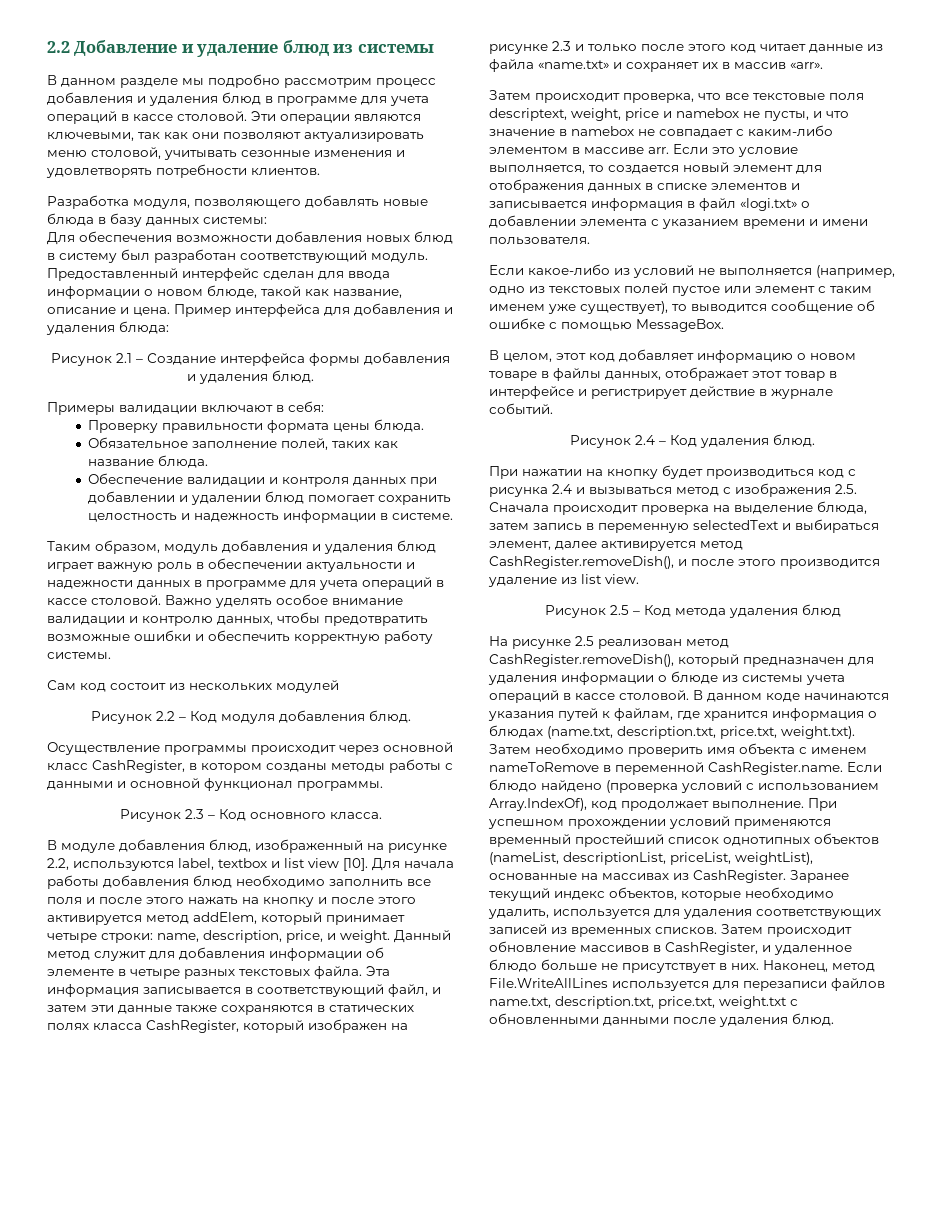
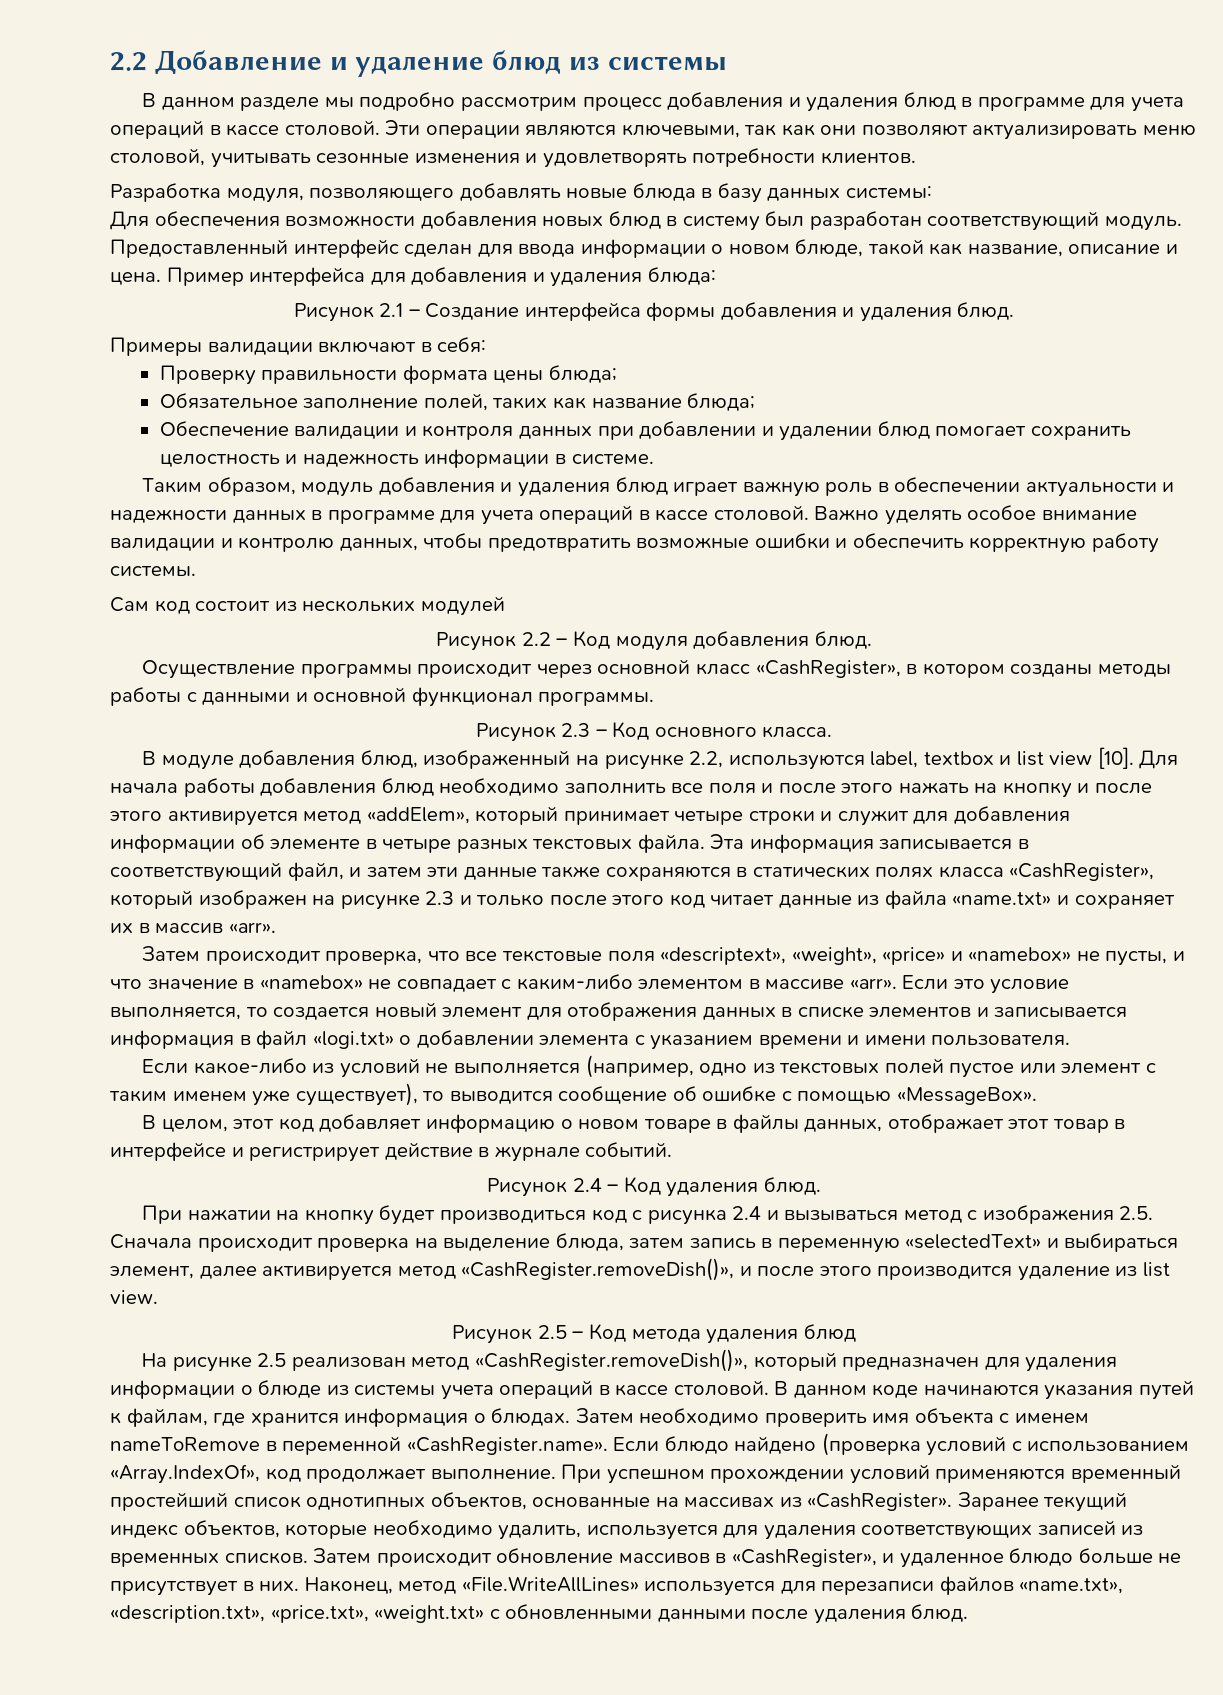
- Проверку правильности формата цены блюда.
+ Проверку правильности формата цены блюда;
- Обязательное заполнение полей, таких как название блюда.
+ Обязательное заполнение полей, таких как название блюда;
- Осуществление программы происходит через основной класс CashRegister, в котором созданы методы работы с данными и основной функционал программы.
+ Осуществление программы происходит через основной класс «CashRegister», в котором созданы методы работы с данными и основной функционал программы.
- Для начала работы добавления блюд необходимо заполнить все поля и после этого нажать на кнопку и после этого активируется метод addElem, который принимает четыре строки: name, description, price, и weight. Данный метод служит для добавления информации об элементе в четыре разных текстовых файла.
+ Для начала работы добавления блюд необходимо заполнить все поля и после этого нажать на кнопку и после этого активируется метод «addElem», который принимает четыре строки и служит для добавления информации об элементе в четыре разных текстовых файла.
- Эта информация записывается в соответствующий файл, и затем эти данные также сохраняются в статических полях класса CashRegister, который изображен на рисунке 2.3 и только после этого код читает данные из файла «name.txt» и сохраняет их в массив «arr».
+ Эта информация записывается в соответствующий файл, и затем эти данные также сохраняются в статических полях класса «CashRegister», который изображен на рисунке 2.3 и только после этого код читает данные из файла «name.txt» и сохраняет их в массив «arr».
- Затем происходит проверка, что все текстовые поля descriptext, weight, price и namebox не пусты, и что значение в namebox не совпадает с каким-либо элементом в массиве arr.
+ Затем происходит проверка, что все текстовые поля «descriptext», «weight», «price» и «namebox» не пусты, и что значение в «namebox» не совпадает с каким-либо элементом в массиве «arr».
- Если какое-либо из условий не выполняется (например, одно из текстовых полей пустое или элемент с таким именем уже существует), то выводится сообщение об ошибке с помощью MessageBox.
+ Если какое-либо из условий не выполняется (например, одно из текстовых полей пустое или элемент с таким именем уже существует), то выводится сообщение об ошибке с помощью «MessageBox».
- При нажатии на кнопку будет производиться код с рисунка 2.4 и вызываться метод с изображения 2.5. Сначала происходит проверка на выделение блюда, затем запись в переменную selectedText и выбираться элемент, далее активируется метод CashRegister.removeDish(), и после этого производится удаление из list view.
+ При нажатии на кнопку будет производиться код с рисунка 2.4 и вызываться метод с изображения 2.5. Сначала происходит проверка на выделение блюда, затем запись в переменную «selectedText» и выбираться элемент, далее активируется метод «CashRegister.removeDish()», и после этого производится удаление из list view.
- На рисунке 2.5 реализован метод CashRegister.removeDish(), который предназначен для удаления информации о блюде из системы учета операций в кассе столовой.
+ На рисунке 2.5 реализован метод «CashRegister.removeDish()», который предназначен для удаления информации о блюде из системы учета операций в кассе столовой.
- В данном коде начинаются указания путей к файлам, где хранится информация о блюдах (name.txt, description.txt, price.txt, weight.txt). Затем необходимо проверить имя объекта с именем nameToRemove в переменной CashRegister.name. Если блюдо найдено (проверка условий с использованием Array.IndexOf), код продолжает выполнение.
+ В данном коде начинаются указания путей к файлам, где хранится информация о блюдах. Затем необходимо проверить имя объекта с именем nameToRemove в переменной «CashRegister.name». Если блюдо найдено (проверка условий с использованием «Array.IndexOf», код продолжает выполнение.
- При успешном прохождении условий применяются временный простейший список однотипных объектов (nameList, descriptionList, priceList, weightList), основанные на массивах из CashRegister.
+ При успешном прохождении условий применяются временный простейший список однотипных объектов, основанные на массивах из «CashRegister».
- Затем происходит обновление массивов в CashRegister, и удаленное блюдо больше не присутствует в них.
+ Затем происходит обновление массивов в «CashRegister», и удаленное блюдо больше не присутствует в них.
- Наконец, метод File.WriteAllLines используется для перезаписи файлов name.txt, description.txt, price.txt, weight.txt с обновленными данными после удаления блюд.
+ Наконец, метод «File.WriteAllLines» используется для перезаписи файлов «name.txt», «description.txt», «price.txt», «weight.txt» с обновленными данными после удаления блюд.

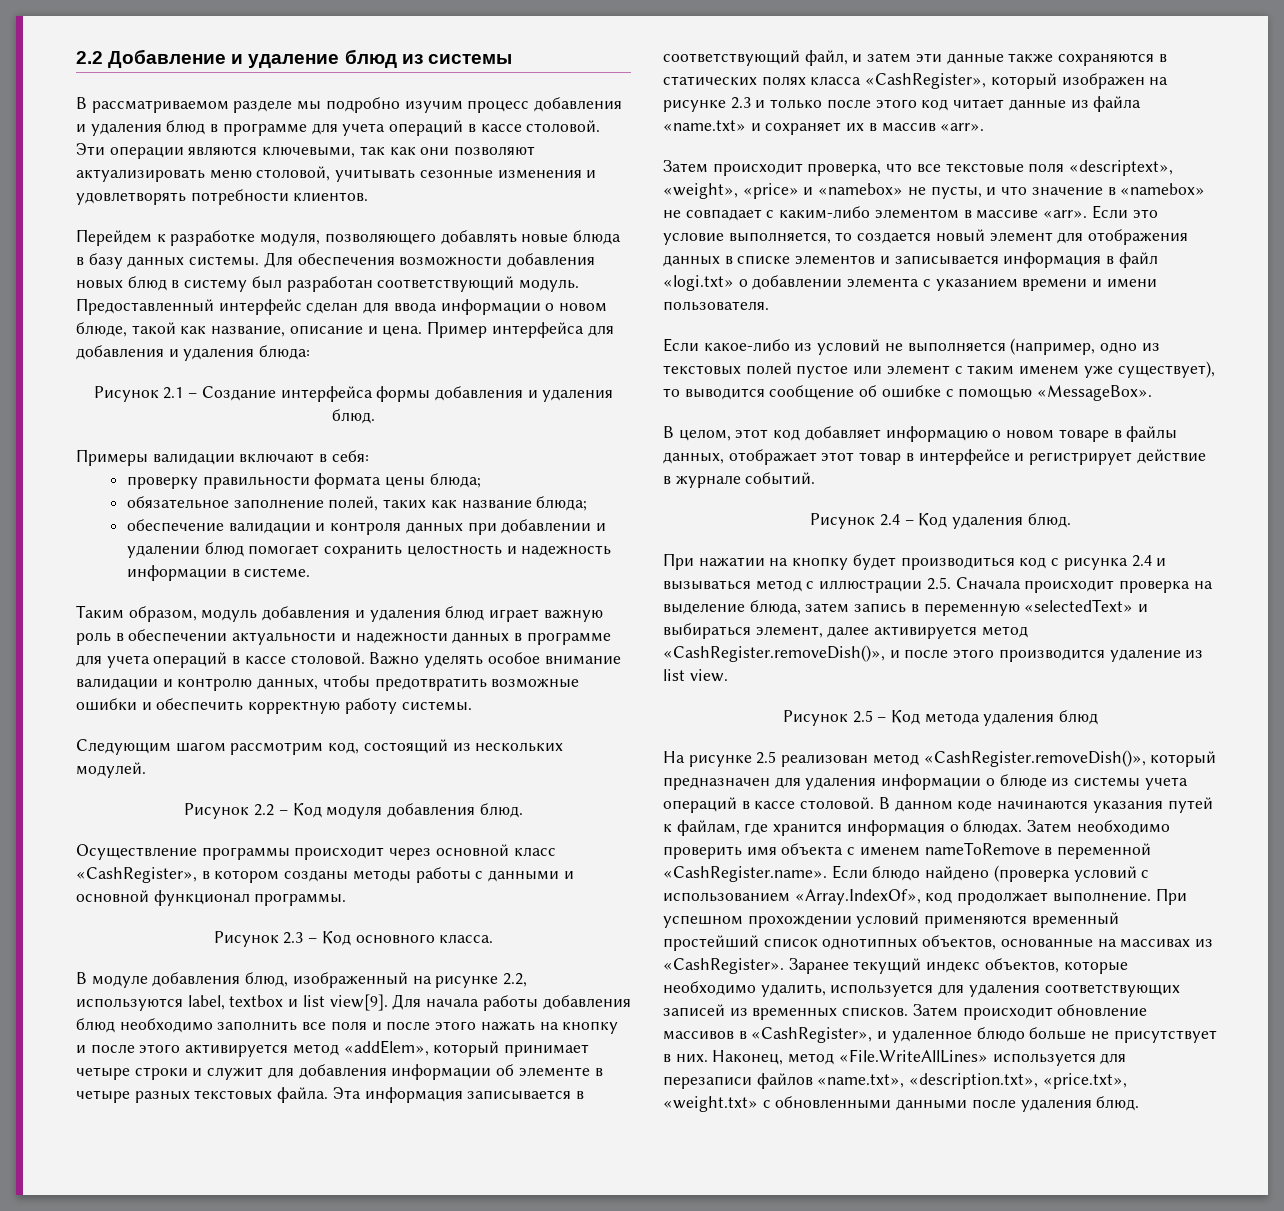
- В данном разделе мы подробно рассмотрим процесс добавления и удаления блюд в программе для учета операций в кассе столовой.
+ В рассматриваемом разделе мы подробно изучим процесс добавления и удаления блюд в программе для учета операций в кассе столовой.
- Разработка модуля, позволяющего добавлять новые блюда в базу данных системы:
- Для обеспечения возможности добавления новых блюд в систему был разработан соответствующий модуль.
+ Перейдем к разработке модуля, позволяющего добавлять новые блюда в базу данных системы. Для обеспечения возможности добавления новых блюд в систему был разработан соответствующий модуль.
- Проверку правильности формата цены блюда;
+ проверку правильности формата цены блюда;
- Обязательное заполнение полей, таких как название блюда;
+ обязательное заполнение полей, таких как название блюда;
- Обеспечение валидации и контроля данных при добавлении и удалении блюд помогает сохранить целостность и надежность информации в системе.
+ обеспечение валидации и контроля данных при добавлении и удалении блюд помогает сохранить целостность и надежность информации в системе.
- Сам код состоит из нескольких модулей
+ Следующим шагом рассмотрим код, состоящий из нескольких модулей.
- В модуле добавления блюд, изображенный на рисунке 2.2, используются label, textbox и list view [10].
+ В модуле добавления блюд, изображенный на рисунке 2.2, используются label, textbox и list view[9].
- При нажатии на кнопку будет производиться код с рисунка 2.4 и вызываться метод с изображения 2.5. Сначала происходит проверка на выделение блюда, затем запись в переменную «selectedText» и выбираться элемент, далее активируется метод «CashRegister.removeDish()», и после этого производится удаление из list view.
+ При нажатии на кнопку будет производиться код с рисунка 2.4 и вызываться метод с иллюстрации 2.5. Сначала происходит проверка на выделение блюда, затем запись в переменную «selectedText» и выбираться элемент, далее активируется метод «CashRegister.removeDish()», и после этого производится удаление из list view.

